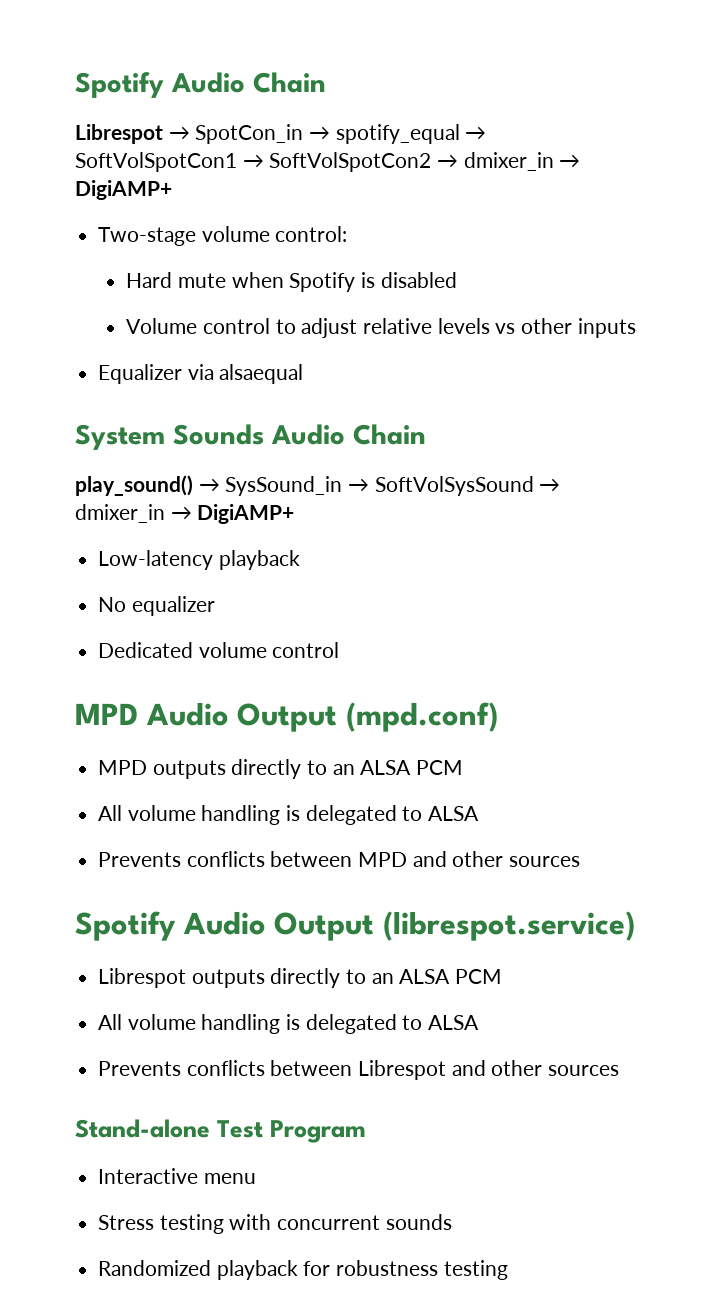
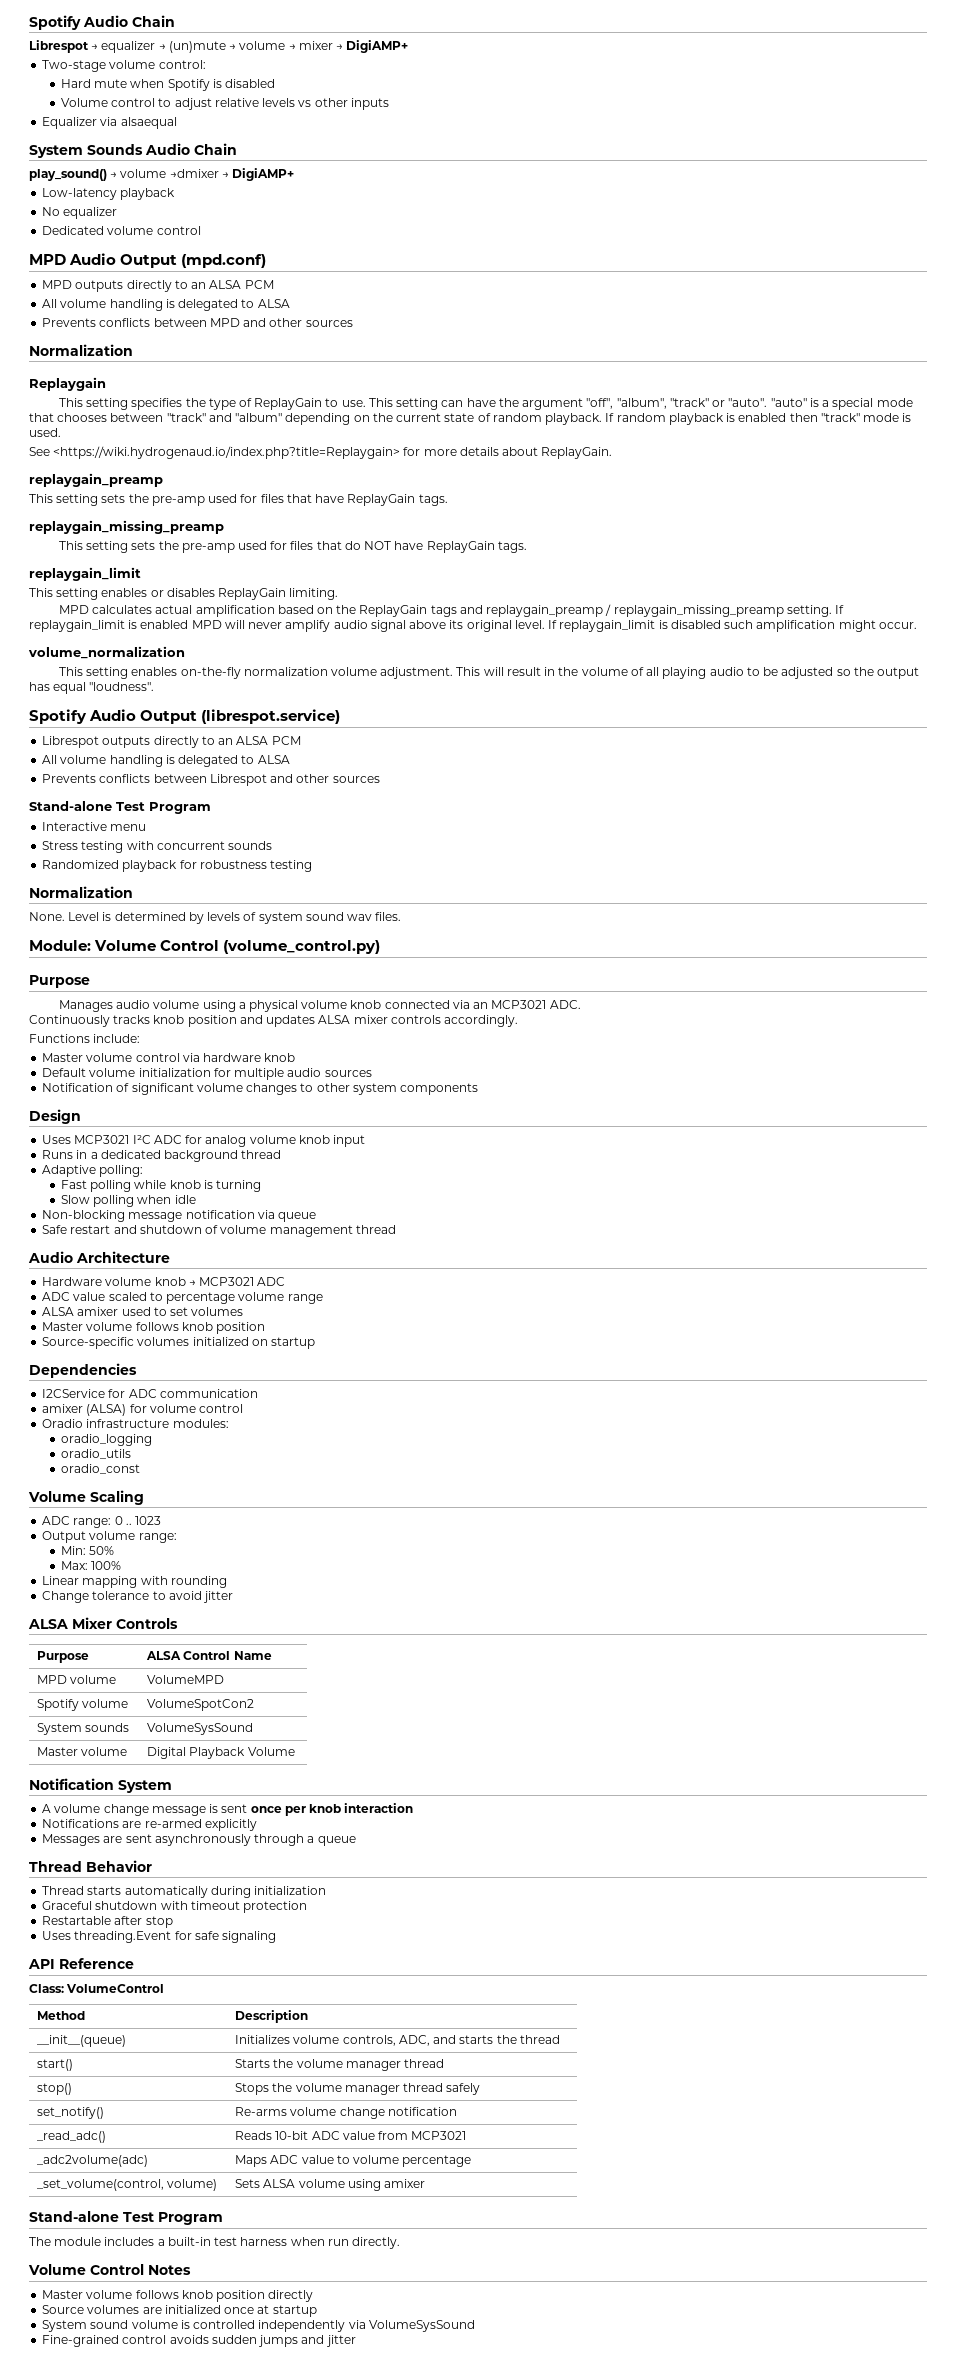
- Librespot → SpotCon_in → spotify_equal → SoftVolSpotCon1 → SoftVolSpotCon2 → dmixer_in → DigiAMP+
+ Librespot → equalizer → (un)mute → volume → mixer → DigiAMP+
- play_sound() → SysSound_in → SoftVolSysSound → dmixer_in → DigiAMP+
+ play_sound() → volume →dmixer → DigiAMP+
  Prevents conflicts between MPD and other sources
+ Normalization
+ Replaygain
+ This setting specifies the type of ReplayGain to use. This setting can have the argument "off", "album", "track" or "auto". "auto" is a special mode that chooses between "track" and "album" depending on the current state of random playback. If random playback is enabled then "track" mode is used.
+ See <https://wiki.hydrogenaud.io/index.php?title=Replaygain> for more details about ReplayGain.
+ replaygain_preamp
+ This setting sets the pre-amp used for files that have ReplayGain tags.
+ replaygain_missing_preamp
+ This setting sets the pre-amp used for files that do NOT have ReplayGain tags.
+ replaygain_limit
+ This setting enables or disables ReplayGain limiting.
+ MPD calculates actual amplification based on the ReplayGain tags and replaygain_preamp / replaygain_missing_preamp setting. If replaygain_limit is enabled MPD will never amplify audio signal above its original level. If replaygain_limit is disabled such amplification might occur.
+ volume_normalization
+ This setting enables on-the-fly normalization volume adjustment. This will result in the volume of all playing audio to be adjusted so the output has equal "loudness".
  Randomized playback for robustness testing
+ Normalization
+ None. Level is determined by levels of system sound wav files.
+ Module: Volume Control (volume_control.py)
+ Purpose
+ Manages audio volume using a physical volume knob connected via an MCP3021 ADC.
+ Continuously tracks knob position and updates ALSA mixer controls accordingly.
+ Functions include:
+ Master volume control via hardware knob
+ Default volume initialization for multiple audio sources
+ Notification of significant volume changes to other system components
+ Design
+ Uses MCP3021 I²C ADC for analog volume knob input
+ Runs in a dedicated background thread
+ Adaptive polling:
+ Fast polling while knob is turning
+ Slow polling when idle
+ Non-blocking message notification via queue
+ Safe restart and shutdown of volume management thread
+ Audio Architecture
+ Hardware volume knob → MCP3021 ADC
+ ADC value scaled to percentage volume range
+ ALSA amixer used to set volumes
+ Master volume follows knob position
+ Source-specific volumes initialized on startup
+ Dependencies
+ I2CService for ADC communication
+ amixer (ALSA) for volume control
+ Oradio infrastructure modules:
+ oradio_logging
+ oradio_utils
+ oradio_const
+ Volume Scaling
+ ADC range: 0 .. 1023
+ Output volume range:
+ Min: 50%
+ Max: 100%
+ Linear mapping with rounding
+ Change tolerance to avoid jitter
+ ALSA Mixer Controls
+ Purpose | ALSA Control Name
+ MPD volume | VolumeMPD
+ Spotify volume | VolumeSpotCon2
+ System sounds | VolumeSysSound
+ Master volume | Digital Playback Volume
+ Notification System
+ A volume change message is sent once per knob interaction
+ Notifications are re-armed explicitly
+ Messages are sent asynchronously through a queue
+ Thread Behavior
+ Thread starts automatically during initialization
+ Graceful shutdown with timeout protection
+ Restartable after stop
+ Uses threading.Event for safe signaling
+ API Reference
+ Class: VolumeControl
+ Method | Description
+ __init__(queue) | Initializes volume controls, ADC, and starts the thread
+ start() | Starts the volume manager thread
+ stop() | Stops the volume manager thread safely
+ set_notify() | Re-arms volume change notification
+ _read_adc() | Reads 10-bit ADC value from MCP3021
+ _adc2volume(adc) | Maps ADC value to volume percentage
+ _set_volume(control, volume) | Sets ALSA volume using amixer
+ Stand-alone Test Program
+ The module includes a built-in test harness when run directly.
+ Volume Control Notes
+ Master volume follows knob position directly
+ Source volumes are initialized once at startup
+ System sound volume is controlled independently via VolumeSysSound
+ Fine-grained control avoids sudden jumps and jitter

